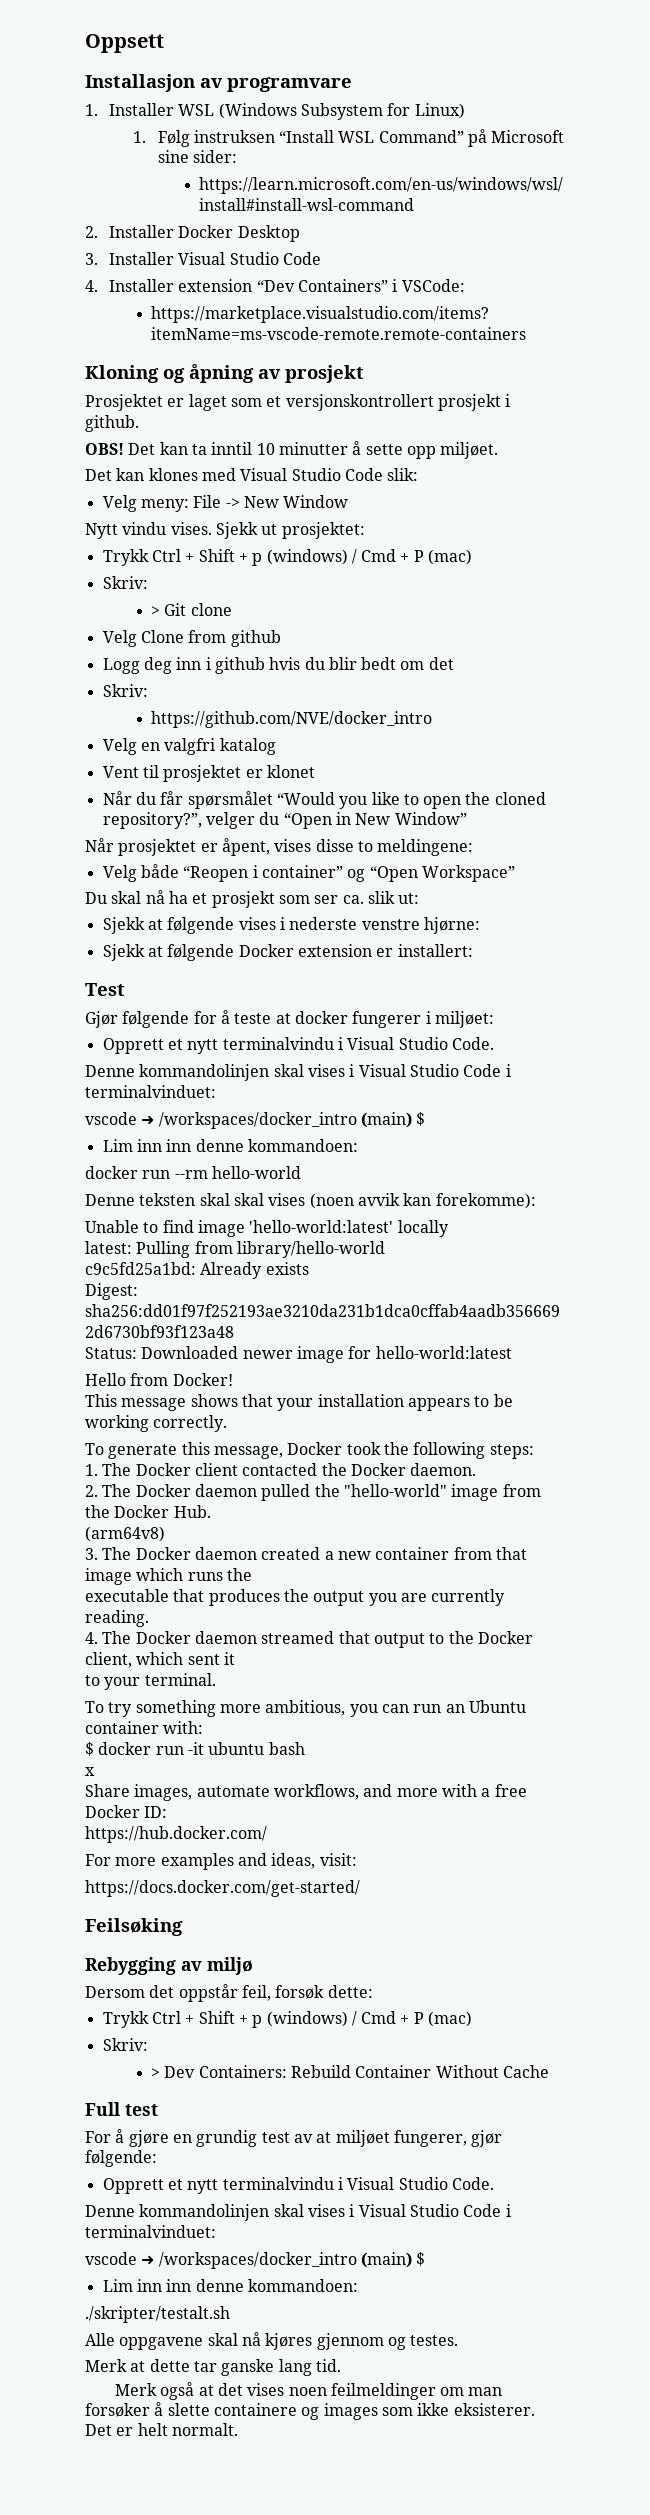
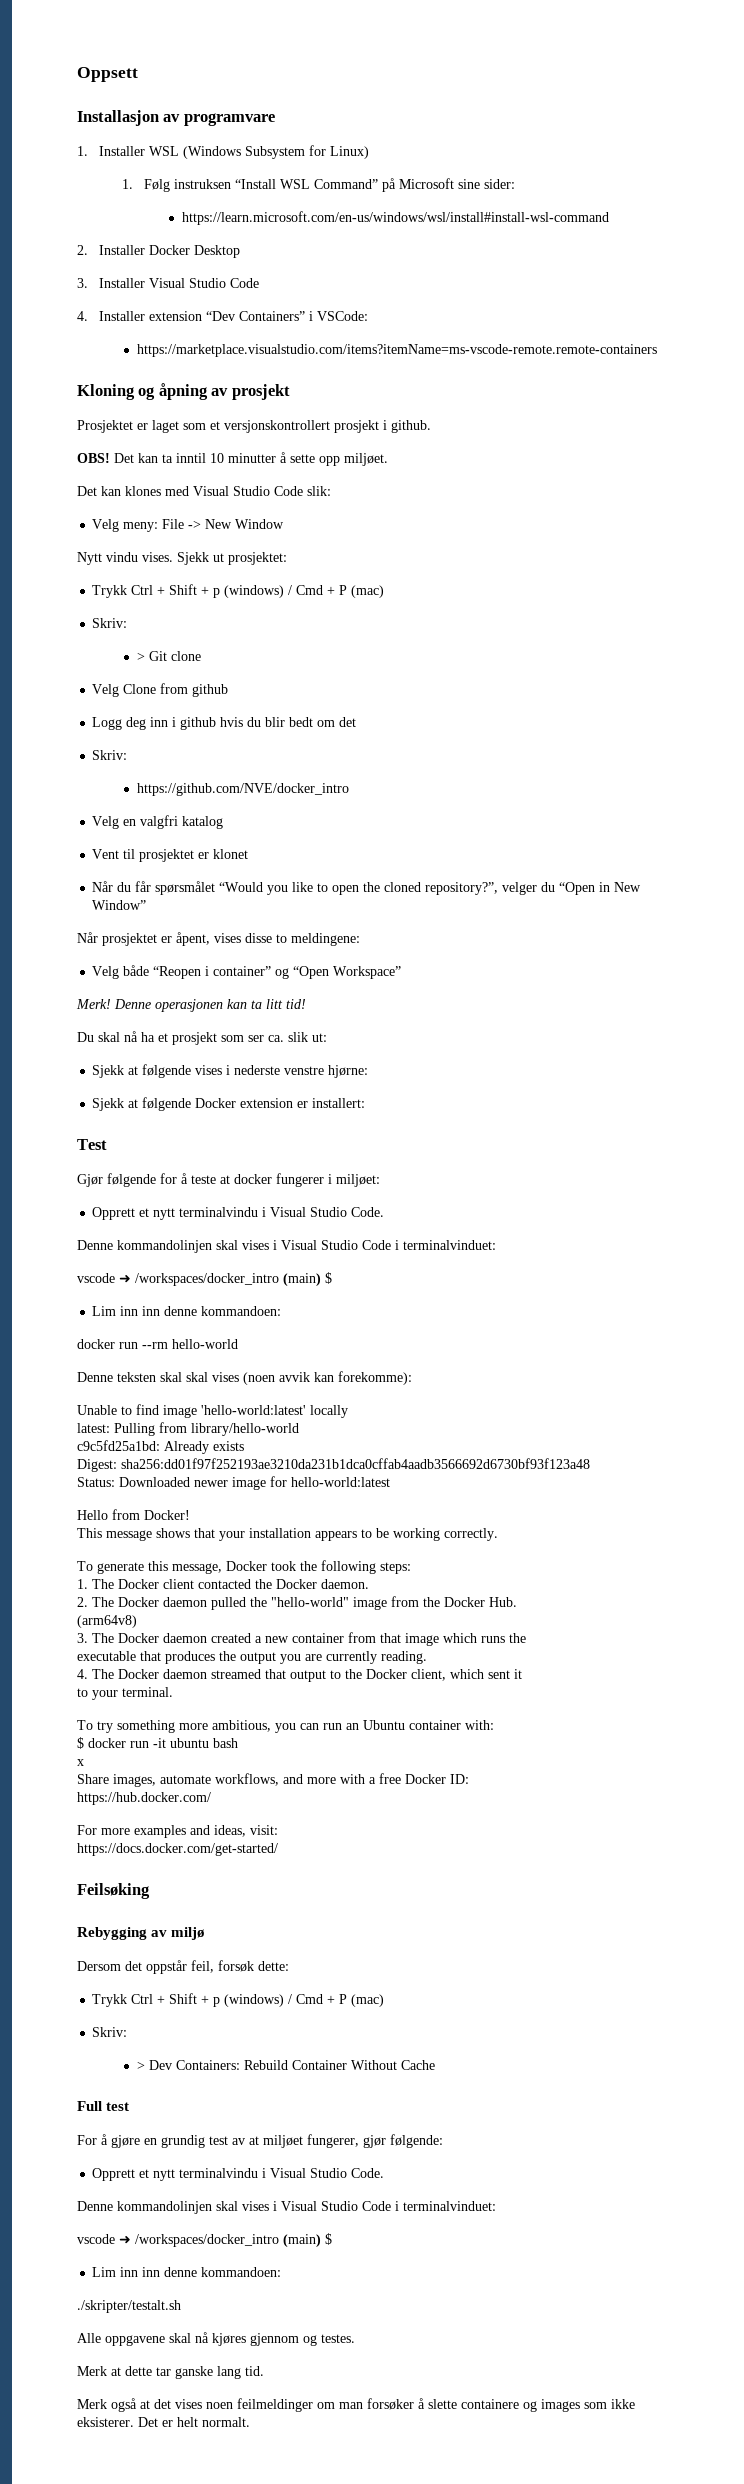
+ Merk! Denne operasjonen kan ta litt tid!

